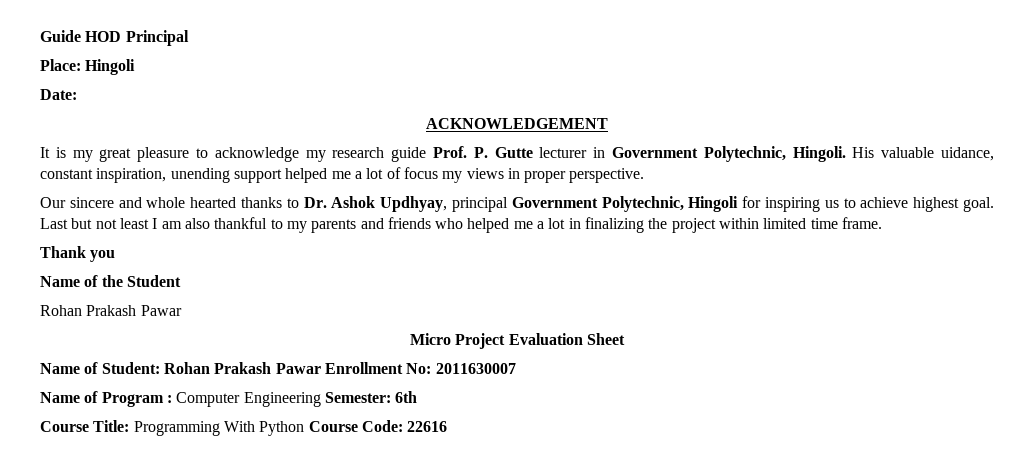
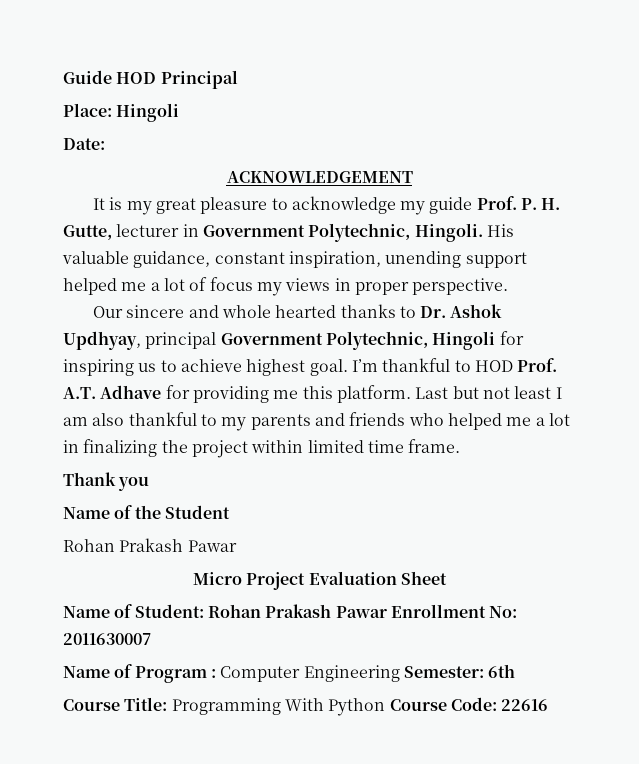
- It is my great pleasure to acknowledge my research guide Prof. P. Gutte lecturer in Government Polytechnic, Hingoli.
+ It is my great pleasure to acknowledge my guide Prof. P. H. Gutte, lecturer in Government Polytechnic, Hingoli.
- His valuable uidance, constant inspiration, unending support helped me a lot of focus my views in proper perspective.
+ His valuable guidance, constant inspiration, unending support helped me a lot of focus my views in proper perspective.
+ I’m thankful to HOD Prof. A.T. Adhave for providing me this platform.

